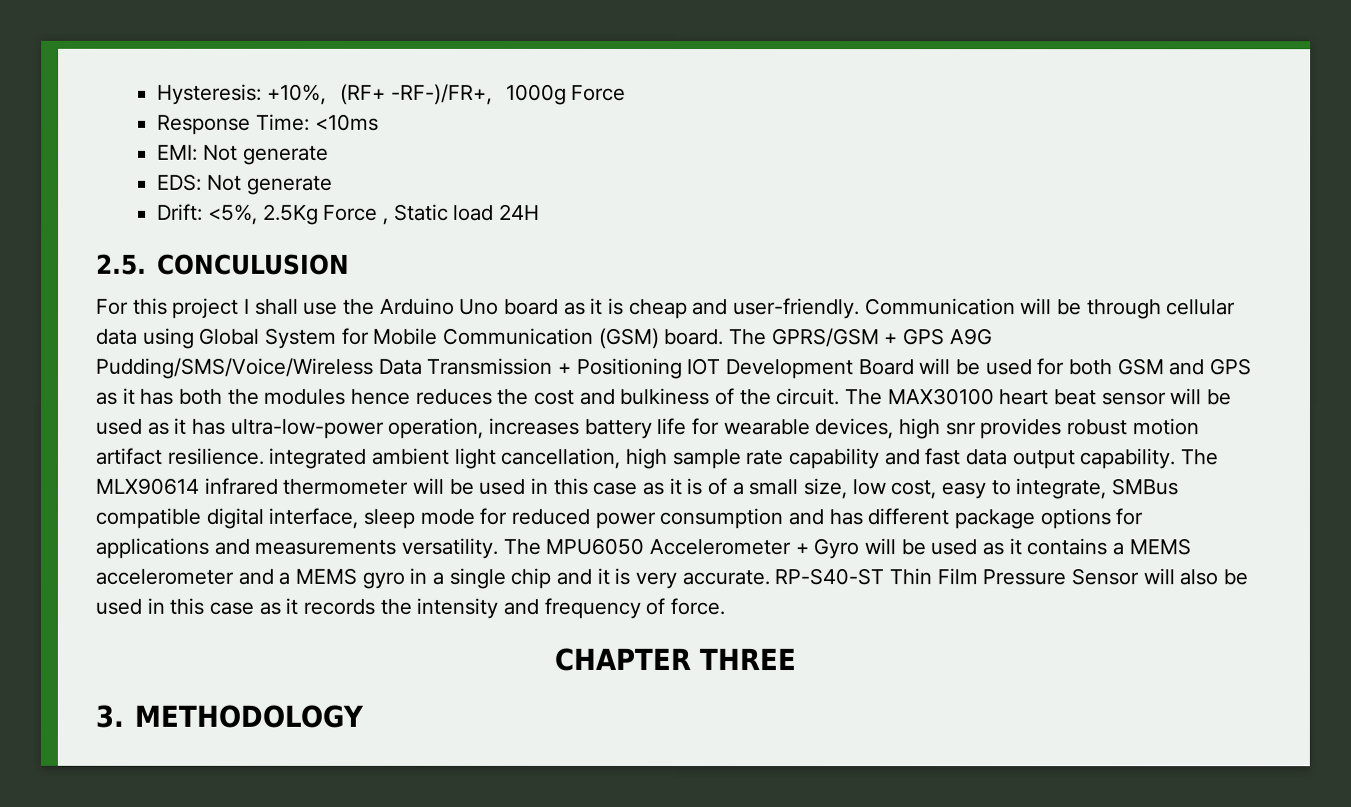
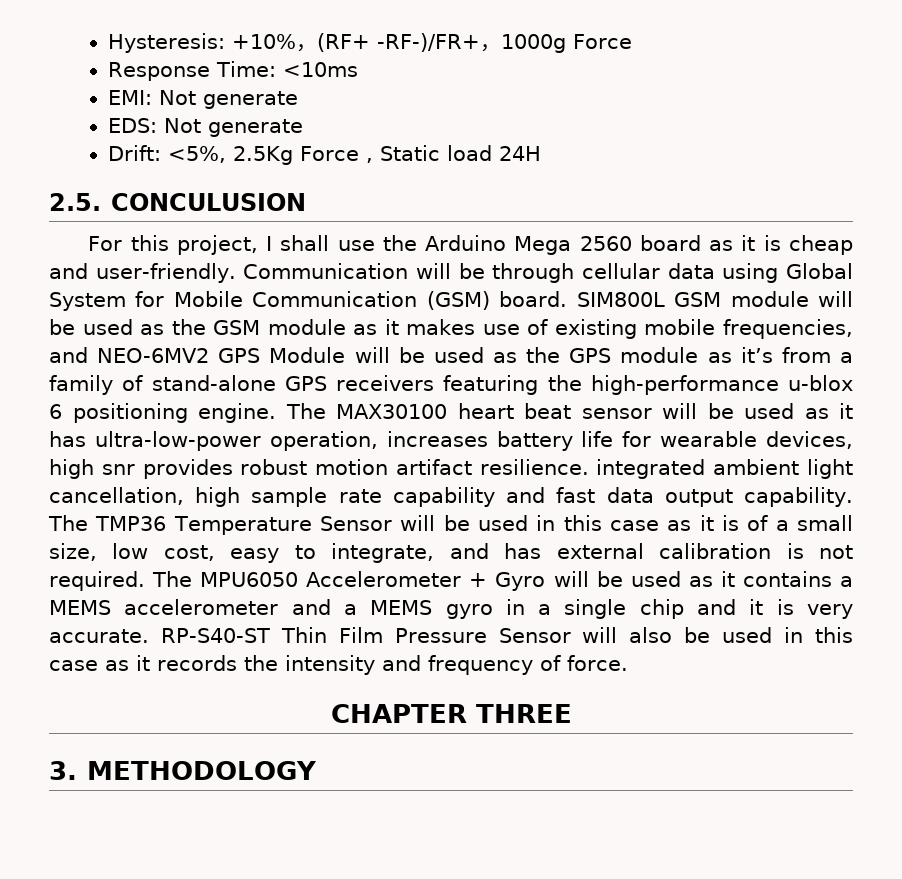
- For this project I shall use the Arduino Uno board as it is cheap and user-friendly.
+ For this project, I shall use the Arduino Mega 2560 board as it is cheap and user-friendly.
- The GPRS/GSM + GPS A9G Pudding/SMS/Voice/Wireless Data Transmission + Positioning IOT Development Board will be used for both GSM and GPS as it has both the modules hence reduces the cost and bulkiness of the circuit.
+ SIM800L GSM module will be used as the GSM module as it makes use of existing mobile frequencies, and NEO-6MV2 GPS Module will be used as the GPS module as it’s from a family of stand-alone GPS receivers featuring the high-performance u-blox 6 positioning engine.
- The MLX90614 infrared thermometer will be used in this case as it is of a small size, low cost, easy to integrate, SMBus compatible digital interface, sleep mode for reduced power consumption and has different package options for applications and measurements versatility.
+ The TMP36 Temperature Sensor will be used in this case as it is of a small size, low cost, easy to integrate, and has external calibration is not required.

